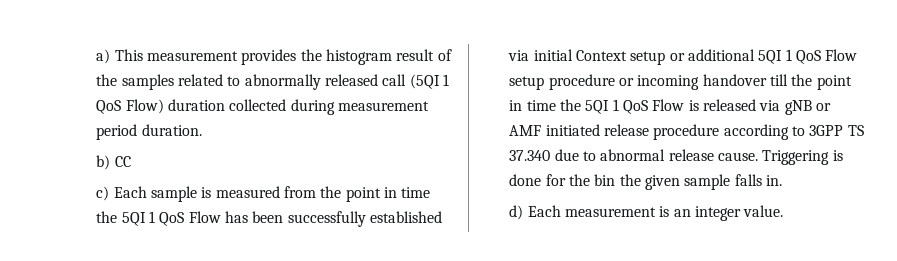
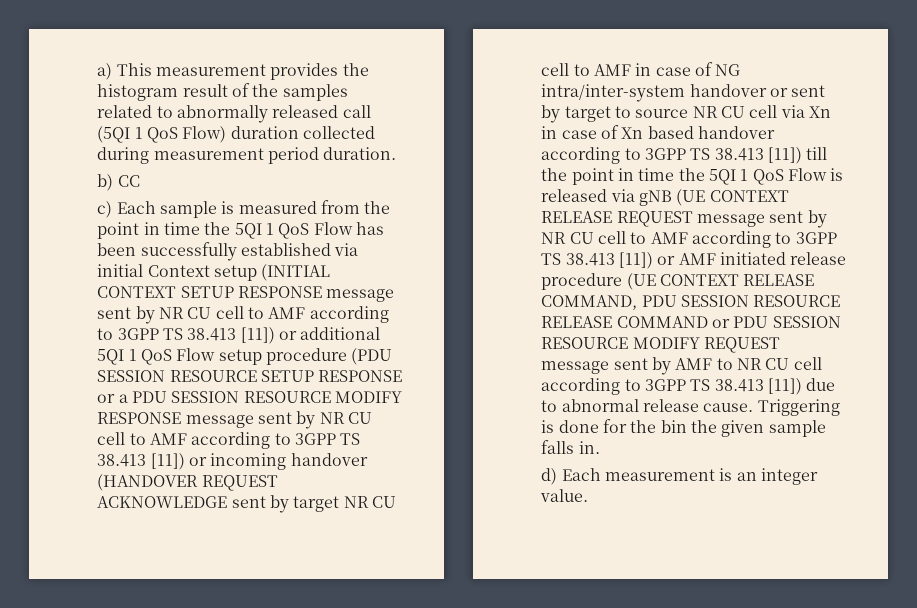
- c) Each sample is measured from the point in time the 5QI 1 QoS Flow has been successfully established via initial Context setup or additional 5QI 1 QoS Flow setup procedure or incoming handover till the point in time the 5QI 1 QoS Flow is released via gNB or AMF initiated release procedure according to 3GPP TS 37.340 due to abnormal release cause.
+ c) Each sample is measured from the point in time the 5QI 1 QoS Flow has been successfully established via initial Context setup (INITIAL CONTEXT SETUP RESPONSE message sent by NR CU cell to AMF according to 3GPP TS 38.413 [11]) or additional 5QI 1 QoS Flow setup procedure (PDU SESSION RESOURCE SETUP RESPONSE or a PDU SESSION RESOURCE MODIFY RESPONSE message sent by NR CU cell to AMF according to 3GPP TS 38.413 [11]) or incoming handover (HANDOVER REQUEST ACKNOWLEDGE sent by target NR CU cell to AMF in case of NG intra/inter-system handover or sent by target to source NR CU cell via Xn in case of Xn based handover according to 3GPP TS 38.413 [11]) till the point in time the 5QI 1 QoS Flow is released via gNB (UE CONTEXT RELEASE REQUEST message sent by NR CU cell to AMF according to 3GPP TS 38.413 [11]) or AMF initiated release procedure (UE CONTEXT RELEASE COMMAND, PDU SESSION RESOURCE RELEASE COMMAND or PDU SESSION RESOURCE MODIFY REQUEST message sent by AMF to NR CU cell according to 3GPP TS 38.413 [11]) due to abnormal release cause.

